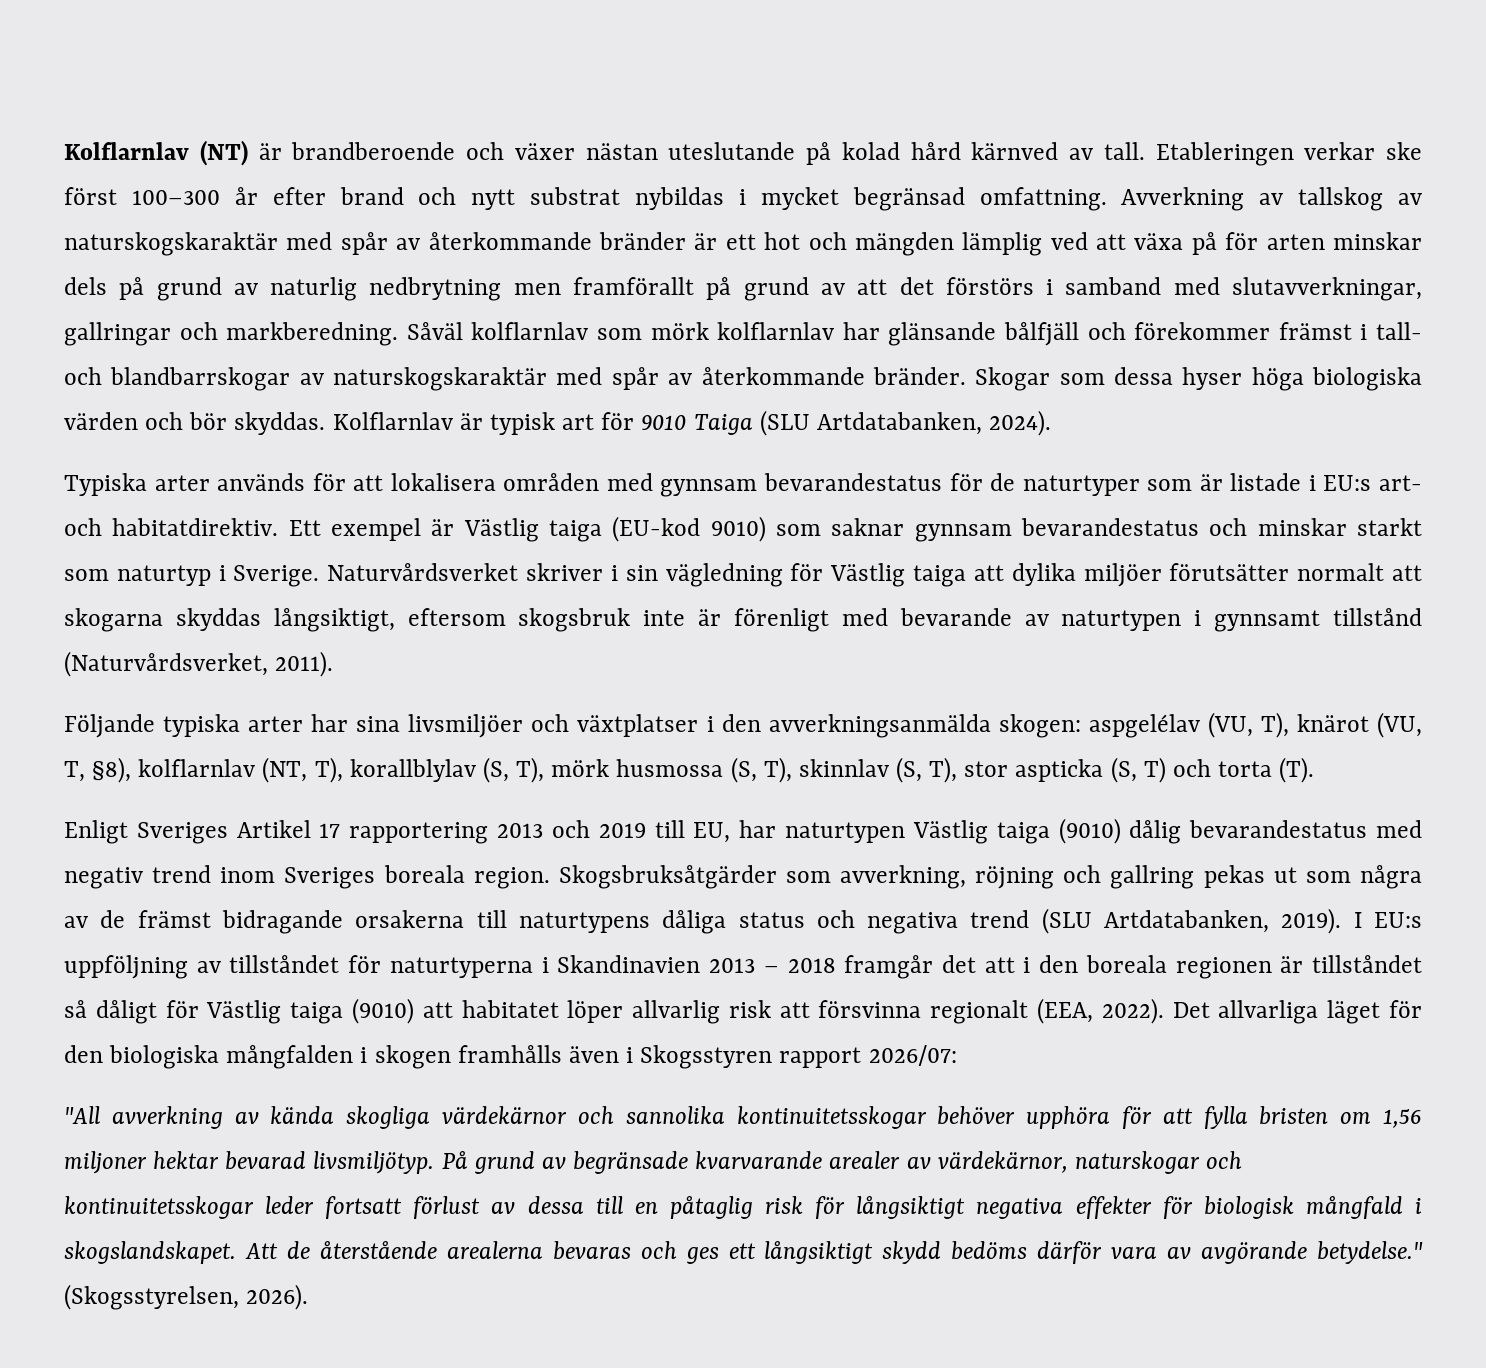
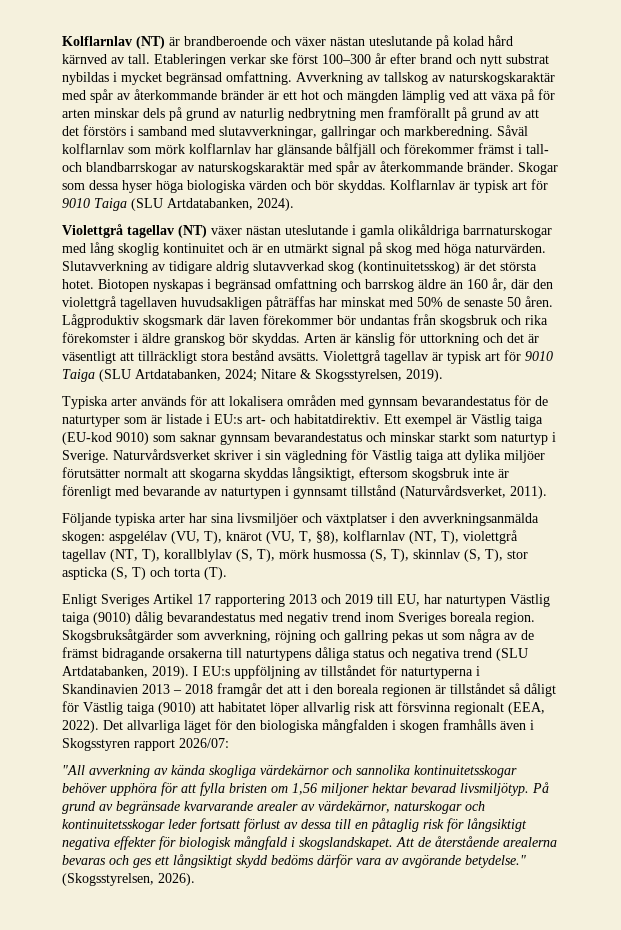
+ Violettgrå tagellav (NT) växer nästan uteslutande i gamla olikåldriga barrnaturskogar med lång skoglig kontinuitet och är en utmärkt signal på skog med höga naturvärden. Slutavverkning av tidigare aldrig slutavverkad skog (kontinuitetsskog) är det största hotet. Biotopen nyskapas i begränsad omfattning och barrskog äldre än 160 år, där den violettgrå tagellaven huvudsakligen påträffas har minskat med 50% de senaste 50 åren. Lågproduktiv skogsmark där laven förekommer bör undantas från skogsbruk och rika förekomster i äldre granskog bör skyddas. Arten är känslig för uttorkning och det är väsentligt att tillräckligt stora bestånd avsätts. Violettgrå tagellav är typisk art för 9010 Taiga (SLU Artdatabanken, 2024; Nitare & Skogsstyrelsen, 2019).
- Följande typiska arter har sina livsmiljöer och växtplatser i den avverkningsanmälda skogen: aspgelélav (VU, T), knärot (VU, T, §8), kolflarnlav (NT, T), korallblylav (S, T), mörk husmossa (S, T), skinnlav (S, T), stor aspticka (S, T) och torta (T).
+ Följande typiska arter har sina livsmiljöer och växtplatser i den avverkningsanmälda skogen: aspgelélav (VU, T), knärot (VU, T, §8), kolflarnlav (NT, T), violettgrå tagellav (NT, T), korallblylav (S, T), mörk husmossa (S, T), skinnlav (S, T), stor aspticka (S, T) och torta (T).

